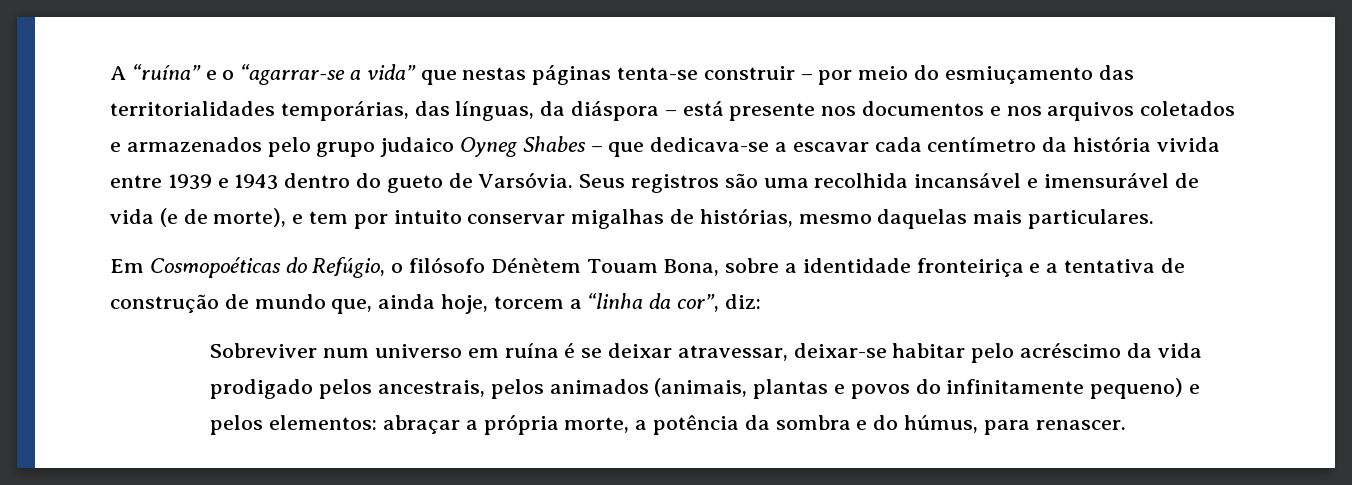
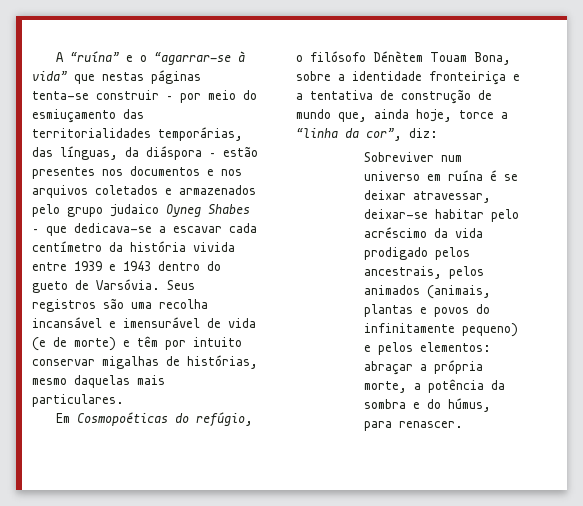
- A “ruína” e o “agarrar-se a vida” que nestas páginas tenta-se construir – por meio do esmiuçamento das territorialidades temporárias, das línguas, da diáspora – está presente nos documentos e nos arquivos coletados e armazenados pelo grupo judaico Oyneg Shabes – que dedicava-se a escavar cada centímetro da história vivida entre 1939 e 1943 dentro do gueto de Varsóvia.
+ A “ruína” e o “agarrar-se à vida” que nestas páginas tenta-se construir – por meio do esmiuçamento das territorialidades temporárias, das línguas, da diáspora – estão presentes nos documentos e nos arquivos coletados e armazenados pelo grupo judaico Oyneg Shabes – que dedicava-se a escavar cada centímetro da história vivida entre 1939 e 1943 dentro do gueto de Varsóvia.
- Seus registros são uma recolhida incansável e imensurável de vida (e de morte), e tem por intuito conservar migalhas de histórias, mesmo daquelas mais particulares.
+ Seus registros são uma recolha incansável e imensurável de vida (e de morte) e têm por intuito conservar migalhas de histórias, mesmo daquelas mais particulares.
- Em Cosmopoéticas do Refúgio, o filósofo Dénètem Touam Bona, sobre a identidade fronteiriça e a tentativa de construção de mundo que, ainda hoje, torcem a “linha da cor”, diz:
+ Em Cosmopoéticas do refúgio, o filósofo Dénètem Touam Bona, sobre a identidade fronteiriça e a tentativa de construção de mundo que, ainda hoje, torce a “linha da cor”, diz:

